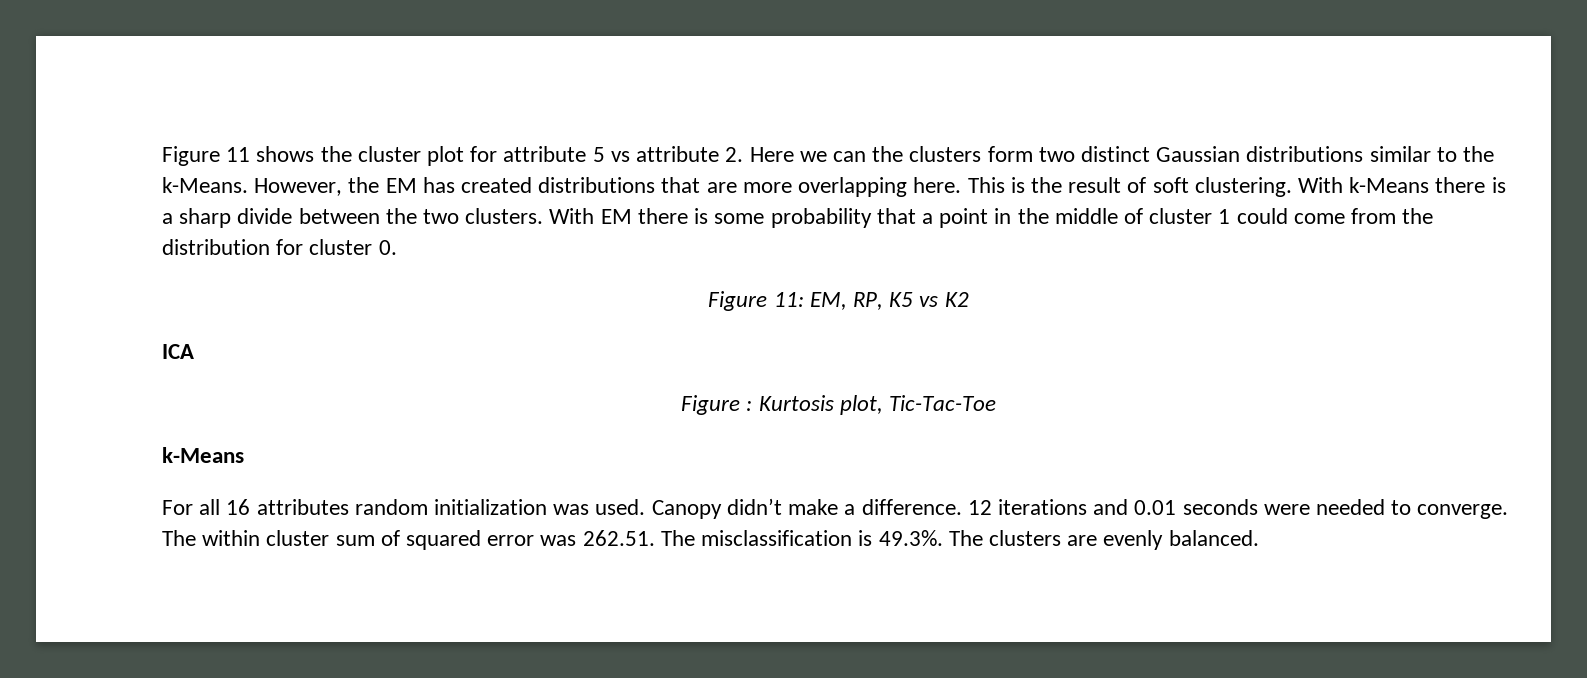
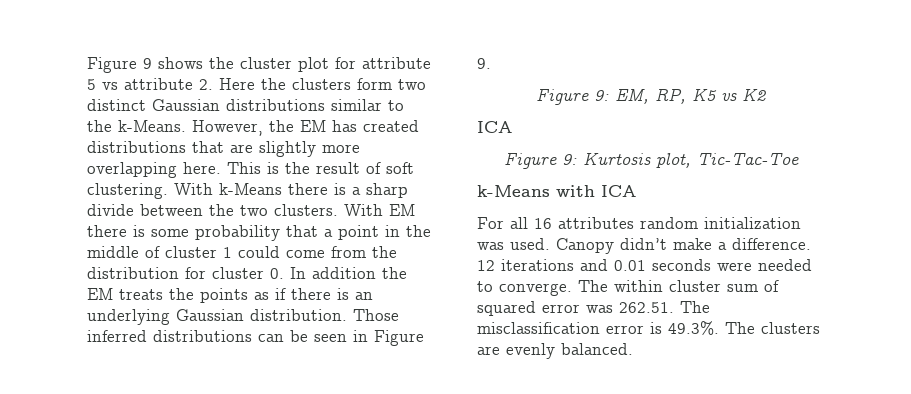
- Figure 11 shows the cluster plot for attribute 5 vs attribute 2. Here we can the clusters form two distinct Gaussian distributions similar to the k-Means.
+ Figure 9 shows the cluster plot for attribute 5 vs attribute 2. Here the clusters form two distinct Gaussian distributions similar to the k-Means.
- However, the EM has created distributions that are more overlapping here.
+ However, the EM has created distributions that are slightly more overlapping here.
- With EM there is some probability that a point in the middle of cluster 1 could come from the distribution for cluster 0.
- Figure 11: EM, RP, K5 vs K2
+ With EM there is some probability that a point in the middle of cluster 1 could come from the distribution for cluster 0. In addition the EM treats the points as if there is an underlying Gaussian distribution. Those inferred distributions can be seen in Figure 9.
+ Figure 9: EM, RP, K5 vs K2
- Figure : Kurtosis plot, Tic-Tac-Toe
- k-Means
+ Figure 9: Kurtosis plot, Tic-Tac-Toe
+ k-Means with ICA
- The within cluster sum of squared error was 262.51. The misclassification is 49.3%. The clusters are evenly balanced.
+ The within cluster sum of squared error was 262.51. The misclassification error is 49.3%. The clusters are evenly balanced.

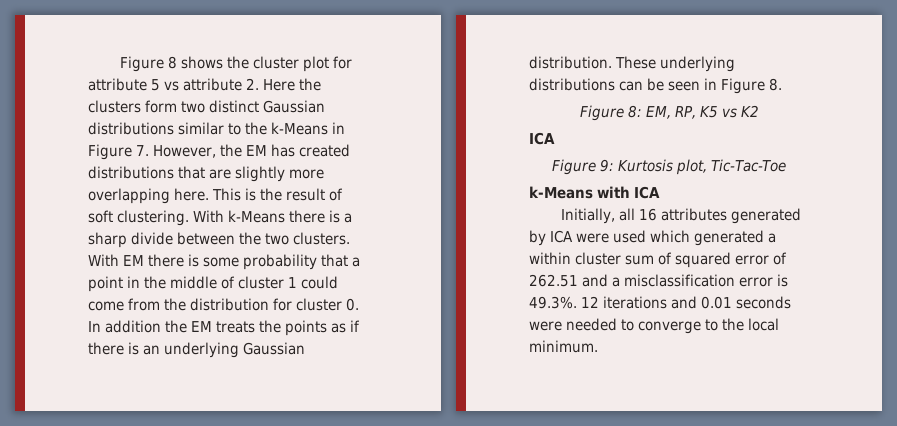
- Figure 9 shows the cluster plot for attribute 5 vs attribute 2. Here the clusters form two distinct Gaussian distributions similar to the k-Means. However, the EM has created distributions that are slightly more overlapping here.
+ Figure 8 shows the cluster plot for attribute 5 vs attribute 2. Here the clusters form two distinct Gaussian distributions similar to the k-Means in Figure 7. However, the EM has created distributions that are slightly more overlapping here.
- Those inferred distributions can be seen in Figure 9.
- Figure 9: EM, RP, K5 vs K2
+ These underlying distributions can be seen in Figure 8.
+ Figure 8: EM, RP, K5 vs K2
- For all 16 attributes random initialization was used. Canopy didn’t make a difference. 12 iterations and 0.01 seconds were needed to converge. The within cluster sum of squared error was 262.51. The misclassification error is 49.3%. The clusters are evenly balanced.
+ Initially, all 16 attributes generated by ICA were used which generated a within cluster sum of squared error of 262.51 and a misclassification error is 49.3%. 12 iterations and 0.01 seconds were needed to converge to the local minimum.

